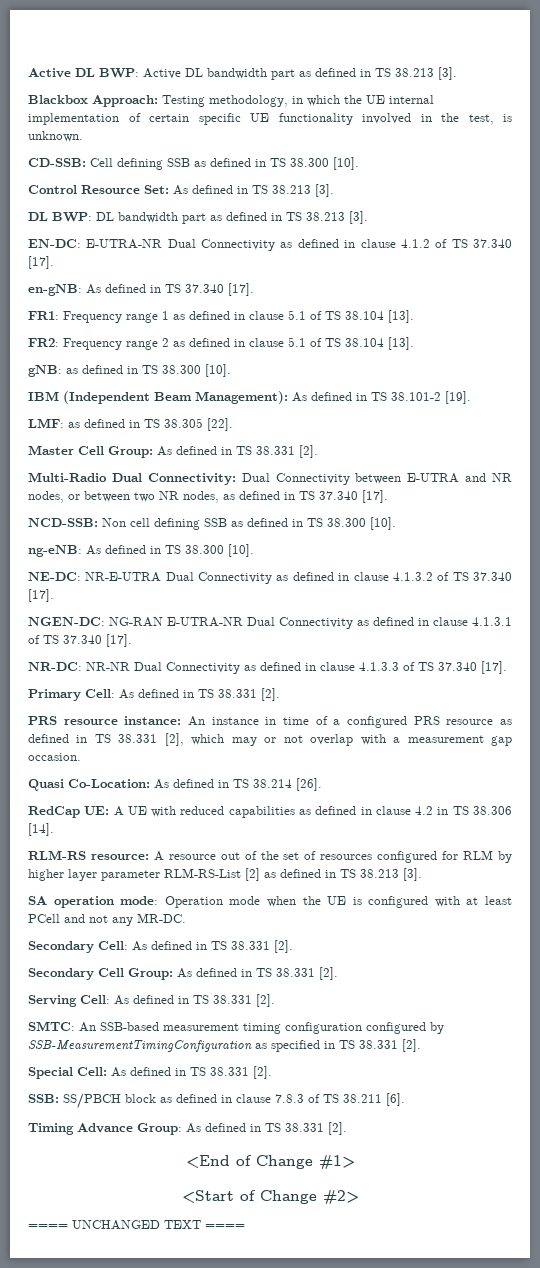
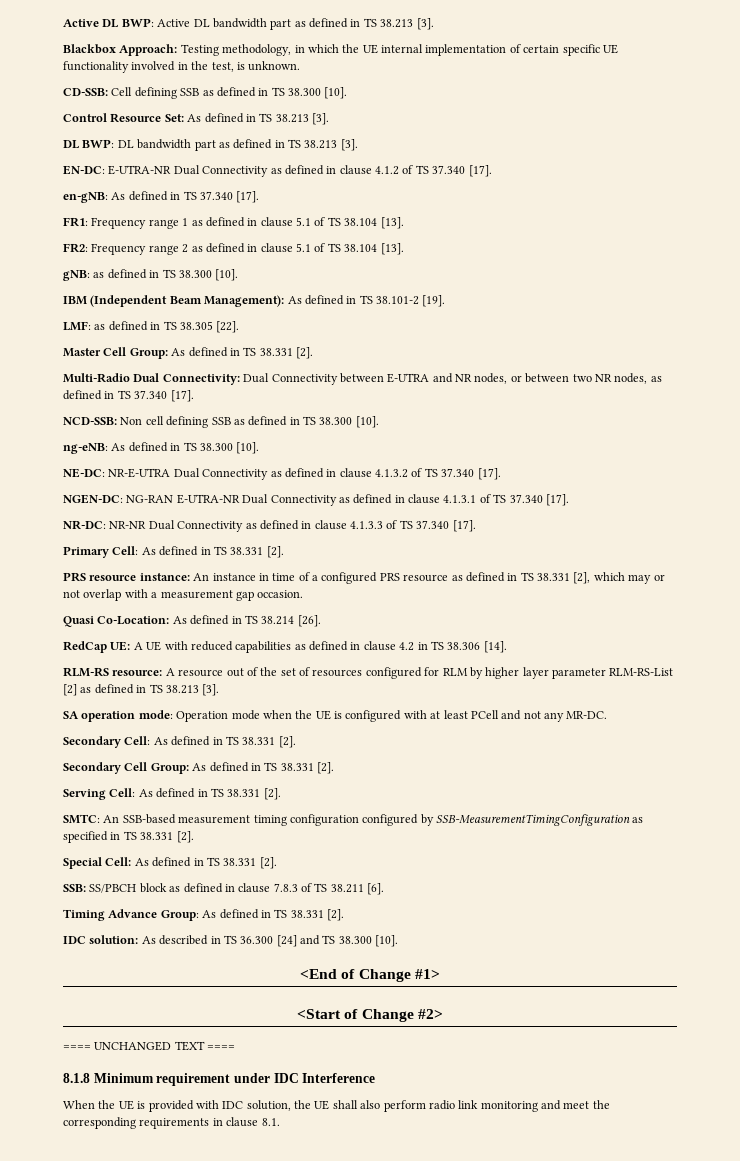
+ IDC solution: As described in TS 36.300 [24] and TS 38.300 [10].
+ 8.1.8 Minimum requirement under IDC Interference
+ When the UE is provided with IDC solution, the UE shall also perform radio link monitoring and meet the corresponding requirements in clause 8.1.

